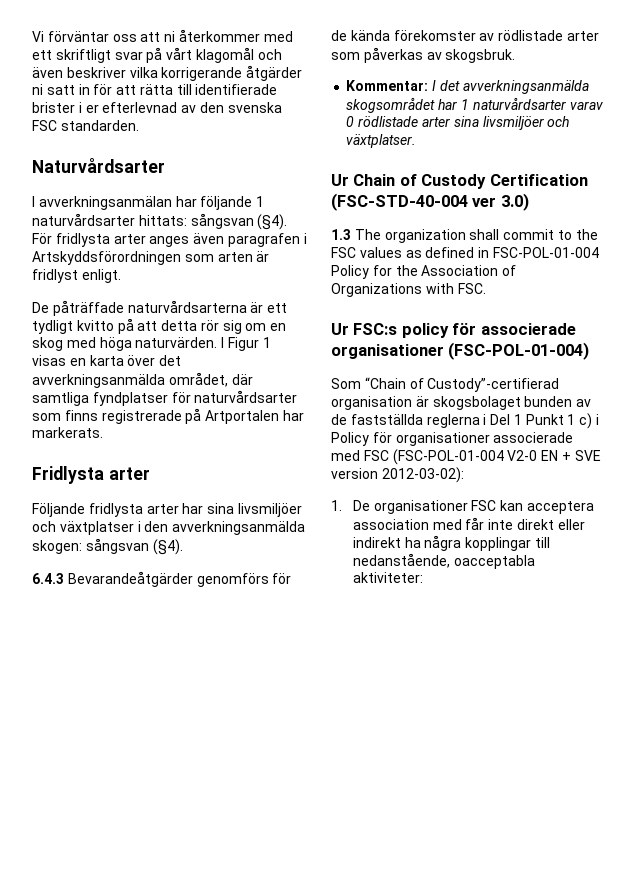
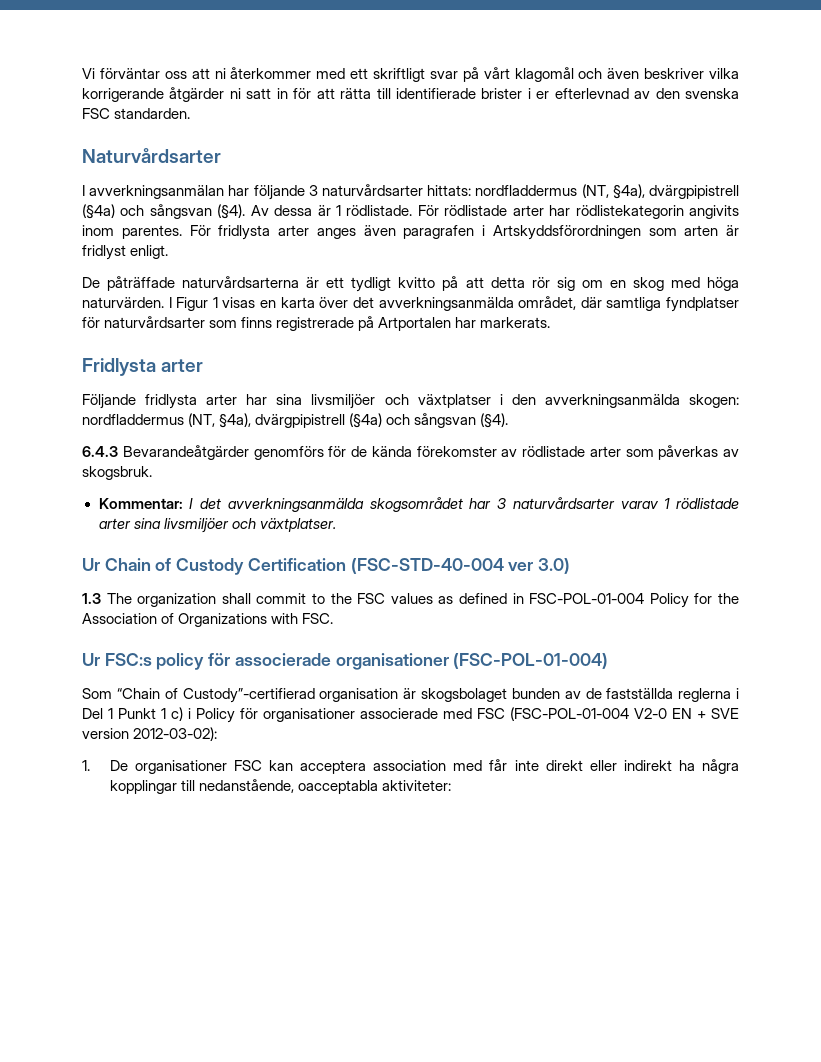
- I avverkningsanmälan har följande 1 naturvårdsarter hittats: sångsvan (§4).
+ I avverkningsanmälan har följande 3 naturvårdsarter hittats: nordfladdermus (NT, §4a), dvärgpipistrell (§4a) och sångsvan (§4). Av dessa är 1 rödlistade. För rödlistade arter har rödlistekategorin angivits inom parentes.
- Följande fridlysta arter har sina livsmiljöer och växtplatser i den avverkningsanmälda skogen: sångsvan (§4).
+ Följande fridlysta arter har sina livsmiljöer och växtplatser i den avverkningsanmälda skogen: nordfladdermus (NT, §4a), dvärgpipistrell (§4a) och sångsvan (§4).
- Kommentar: I det avverkningsanmälda skogsområdet har 1 naturvårdsarter varav 0 rödlistade arter sina livsmiljöer och växtplatser.
+ Kommentar: I det avverkningsanmälda skogsområdet har 3 naturvårdsarter varav 1 rödlistade arter sina livsmiljöer och växtplatser.

